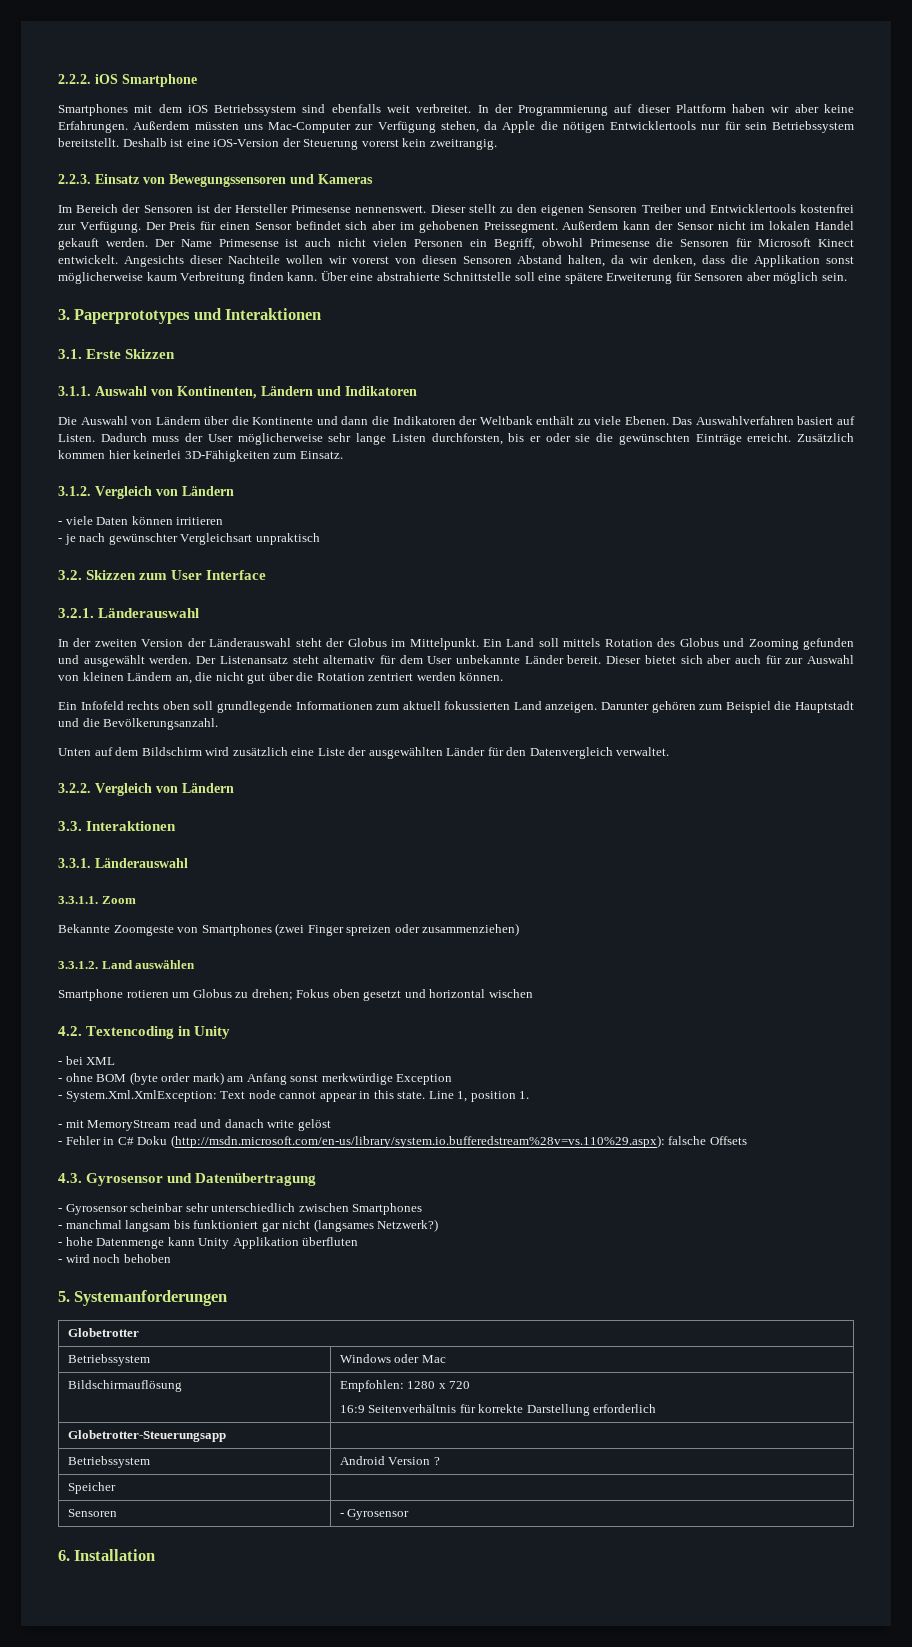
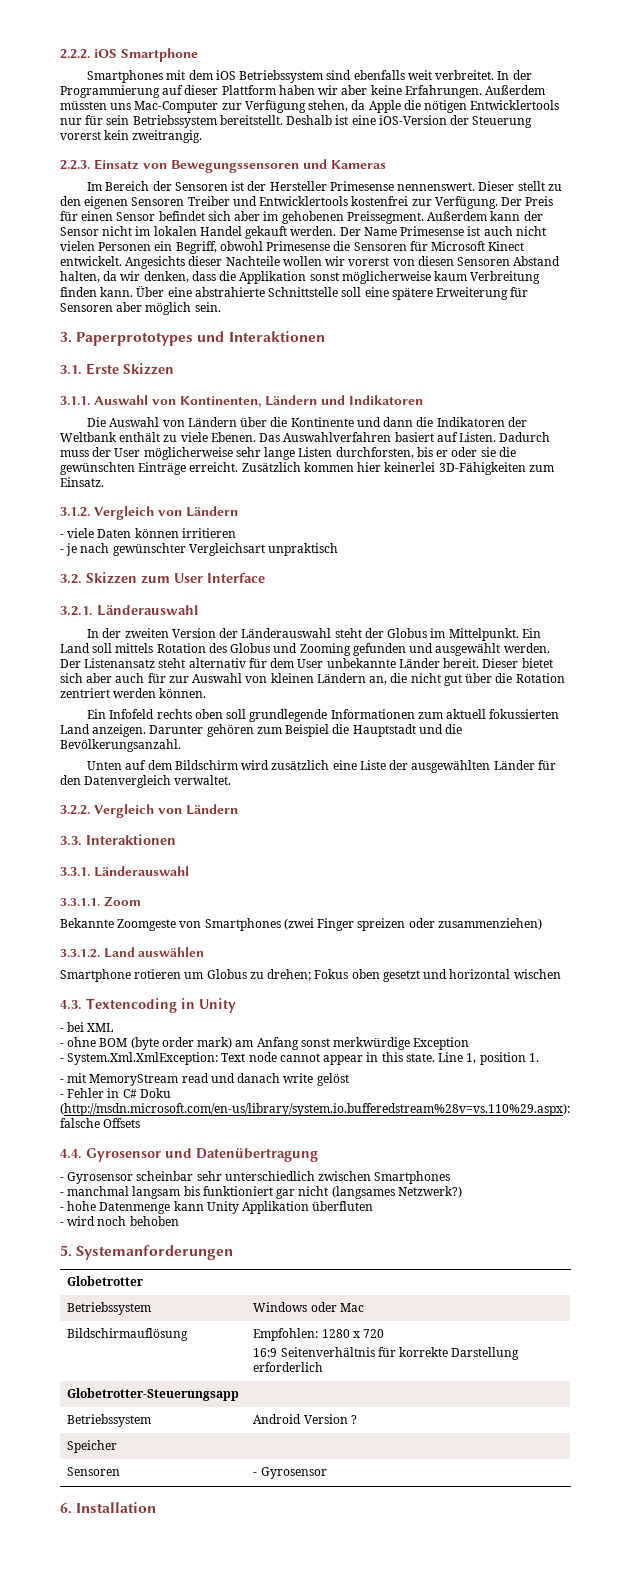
- 4.2. Textencoding in Unity
+ 4.3. Textencoding in Unity
- 4.3. Gyrosensor und Datenübertragung
+ 4.4. Gyrosensor und Datenübertragung

